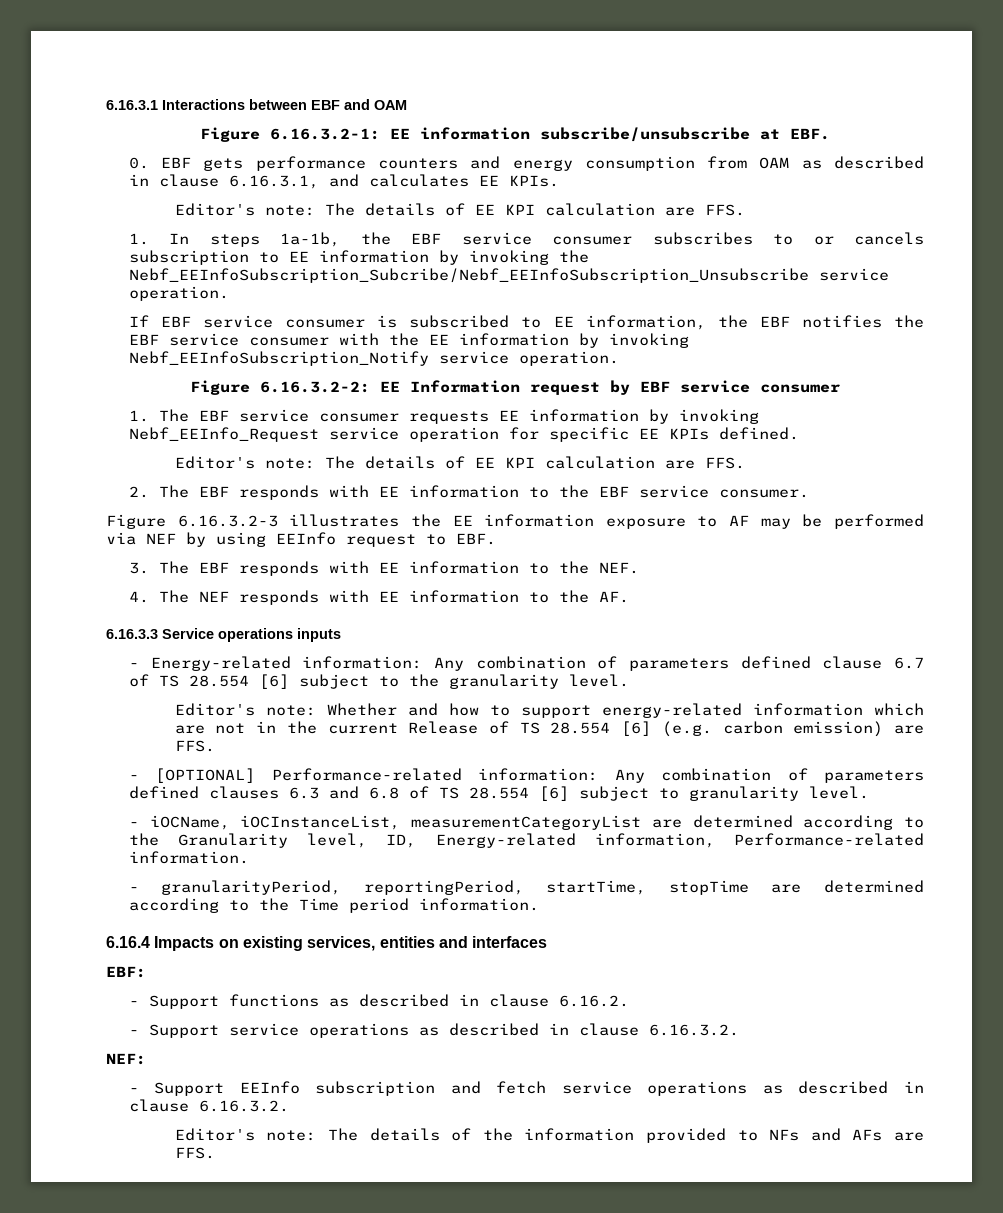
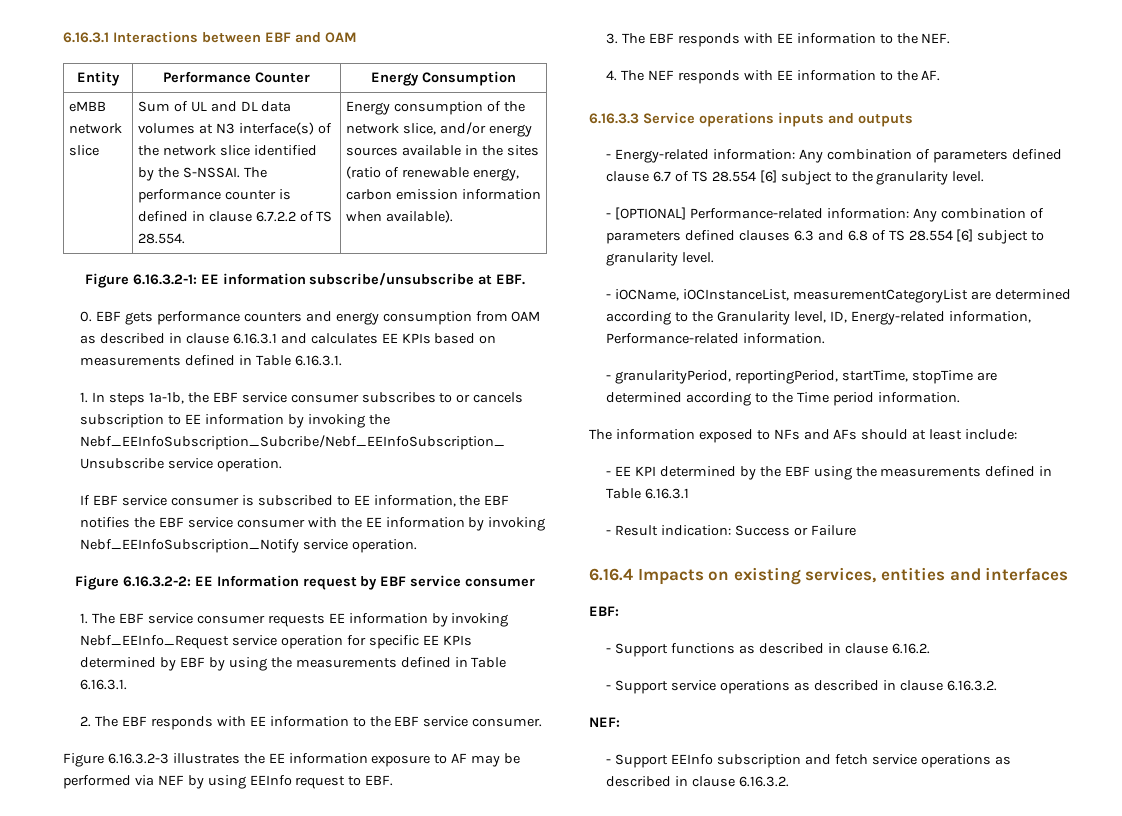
+ Entity | Performance Counter | Energy Consumption
+ eMBB network slice | Sum of UL and DL data volumes at N3 interface(s) of the network slice identified by the S-NSSAI. The performance counter is defined in clause 6.7.2.2 of TS 28.554. | Energy consumption of the network slice, and/or energy sources available in the sites (ratio of renewable energy, carbon emission information when available).
- 0. EBF gets performance counters and energy consumption from OAM as described in clause 6.16.3.1, and calculates EE KPIs.
- Editor's note: The details of EE KPI calculation are FFS.
+ 0. EBF gets performance counters and energy consumption from OAM as described in clause 6.16.3.1 and calculates EE KPIs based on measurements defined in Table 6.16.3.1.
- 1. The EBF service consumer requests EE information by invoking Nebf_EEInfo_Request service operation for specific EE KPIs defined.
- Editor's note: The details of EE KPI calculation are FFS.
+ 1. The EBF service consumer requests EE information by invoking Nebf_EEInfo_Request service operation for specific EE KPIs determined by EBF by using the measurements defined in Table 6.16.3.1.
- 6.16.3.3 Service operations inputs
+ 6.16.3.3 Service operations inputs and outputs
- Editor's note: Whether and how to support energy-related information which are not in the current Release of TS 28.554 [6] (e.g. carbon emission) are FFS.
+ The information exposed to NFs and AFs should at least include:
+ - EE KPI determined by the EBF using the measurements defined in Table 6.16.3.1
+ - Result indication: Success or Failure
- Editor's note: The details of the information provided to NFs and AFs are FFS.

